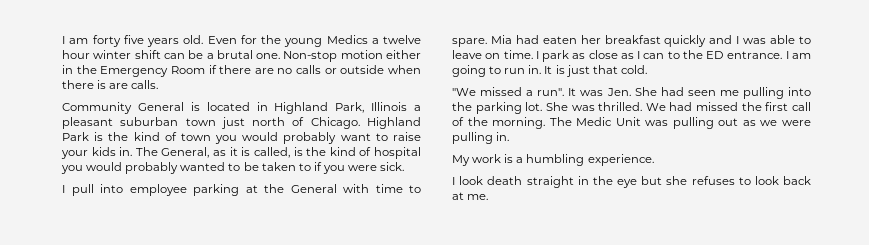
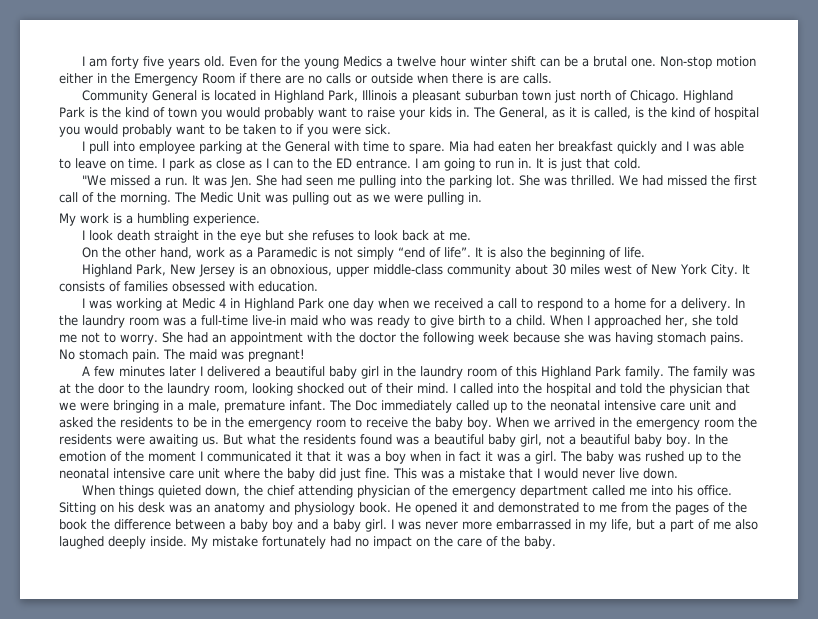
- The General, as it is called, is the kind of hospital you would probably wanted to be taken to if you were sick.
+ The General, as it is called, is the kind of hospital you would probably want to be taken to if you were sick.
- "We missed a run".
+ "We missed a run.
+ On the other hand, work as a Paramedic is not simply “end of life”. It is also the beginning of life.
+ Highland Park, New Jersey is an obnoxious, upper middle-class community about 30 miles west of New York City. It consists of families obsessed with education.
+ I was working at Medic 4 in Highland Park one day when we received a call to respond to a home for a delivery. In the laundry room was a full-time live-in maid who was ready to give birth to a child. When I approached her, she told me not to worry. She had an appointment with the doctor the following week because she was having stomach pains. No stomach pain. The maid was pregnant!
+ A few minutes later I delivered a beautiful baby girl in the laundry room of this Highland Park family. The family was at the door to the laundry room, looking shocked out of their mind. I called into the hospital and told the physician that we were bringing in a male, premature infant. The Doc immediately called up to the neonatal intensive care unit and asked the residents to be in the emergency room to receive the baby boy. When we arrived in the emergency room the residents were awaiting us. But what the residents found was a beautiful baby girl, not a beautiful baby boy. In the emotion of the moment I communicated it that it was a boy when in fact it was a girl. The baby was rushed up to the neonatal intensive care unit where the baby did just fine. This was a mistake that I would never live down.
+ When things quieted down, the chief attending physician of the emergency department called me into his office. Sitting on his desk was an anatomy and physiology book. He opened it and demonstrated to me from the pages of the book the difference between a baby boy and a baby girl. I was never more embarrassed in my life, but a part of me also laughed deeply inside. My mistake fortunately had no impact on the care of the baby.

